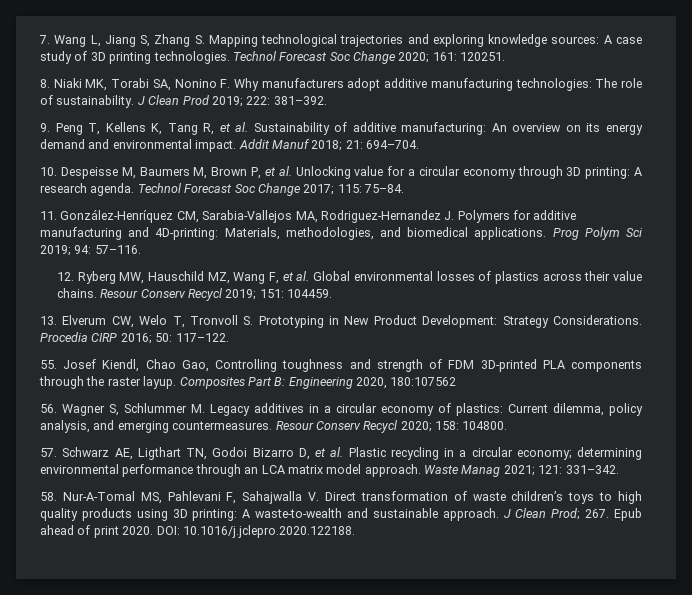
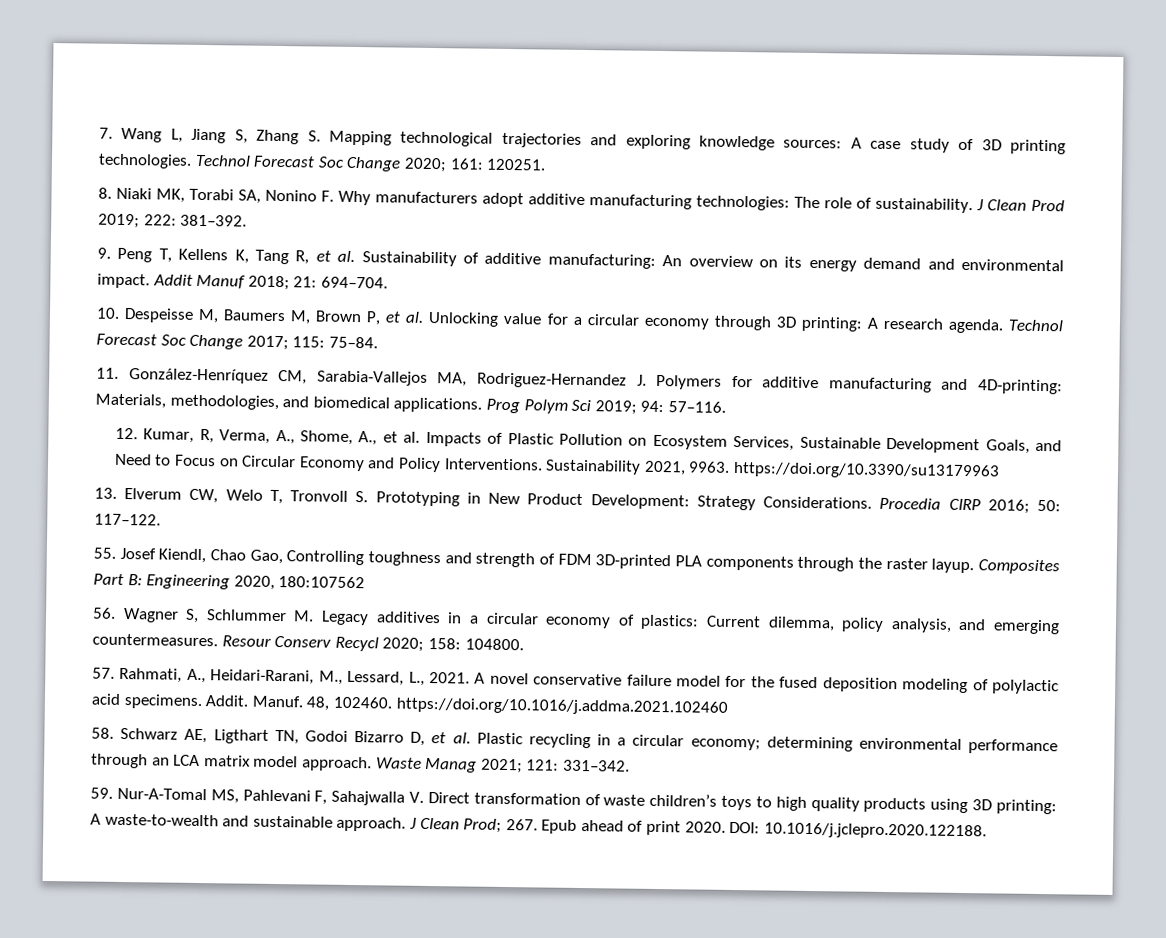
- 12. Ryberg MW, Hauschild MZ, Wang F, et al. Global environmental losses of plastics across their value chains. Resour Conserv Recycl 2019; 151: 104459.
+ 12. Kumar, R, Verma, A., Shome, A., et al. Impacts of Plastic Pollution on Ecosystem Services, Sustainable Development Goals, and Need to Focus on Circular Economy and Policy Interventions. Sustainability 2021, 9963. https://doi.org/10.3390/su13179963
- 57. Schwarz AE, Ligthart TN, Godoi Bizarro D, et al. Plastic recycling in a circular economy; determining environmental performance through an LCA matrix model approach.
+ 57. Rahmati, A., Heidari-Rarani, M., Lessard, L., 2021. A novel conservative failure model for the fused deposition modeling of polylactic acid specimens. Addit. Manuf. 48, 102460. https://doi.org/10.1016/j.addma.2021.102460
+ 58. Schwarz AE, Ligthart TN, Godoi Bizarro D, et al. Plastic recycling in a circular economy; determining environmental performance through an LCA matrix model approach.
- 58. Nur-A-Tomal MS, Pahlevani F, Sahajwalla V. Direct transformation of waste children’s toys to high quality products using 3D printing: A waste-to-wealth and sustainable approach.
+ 59. Nur-A-Tomal MS, Pahlevani F, Sahajwalla V. Direct transformation of waste children’s toys to high quality products using 3D printing: A waste-to-wealth and sustainable approach.

